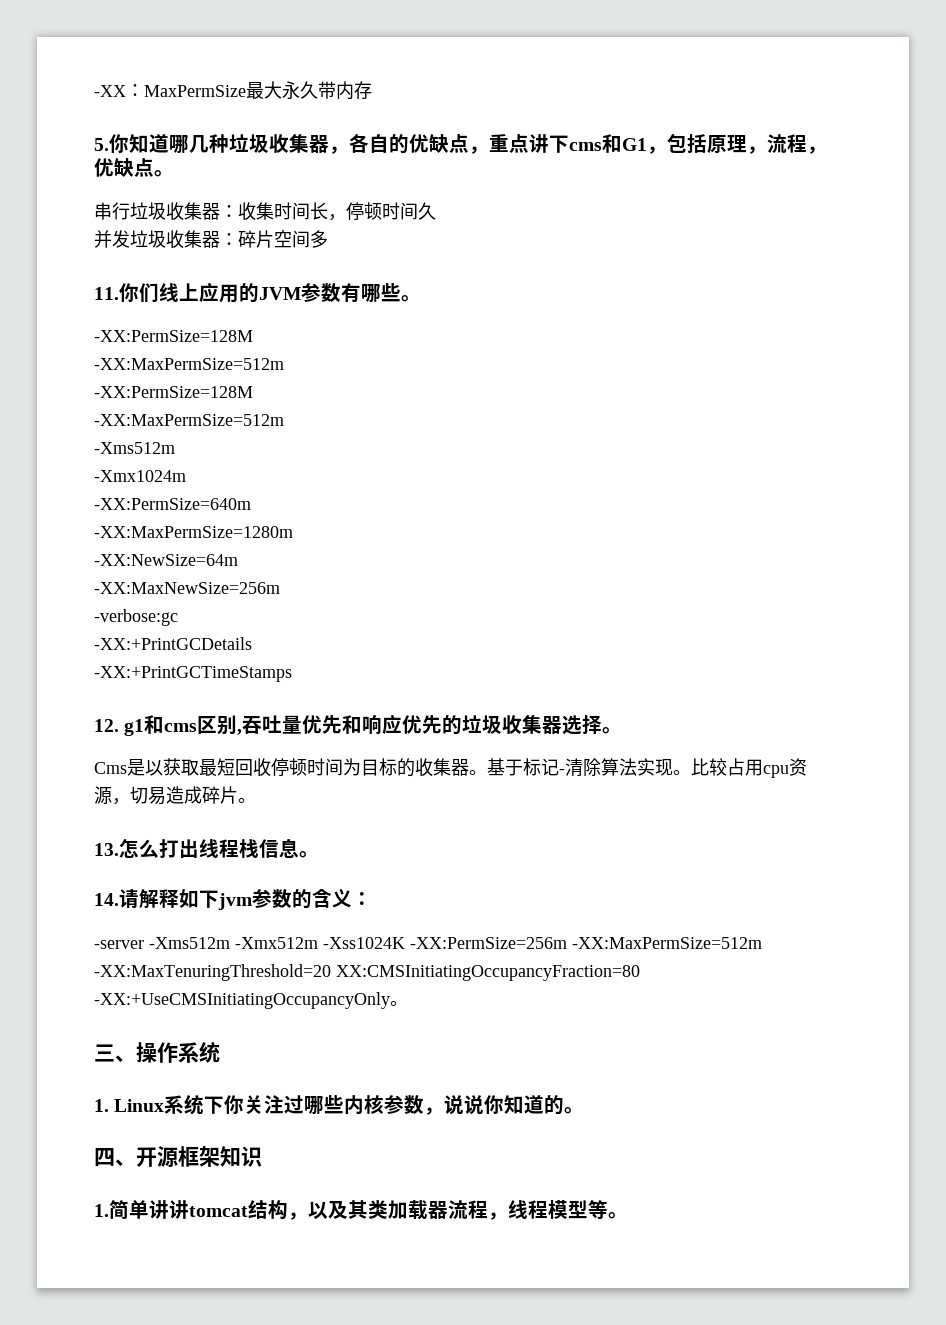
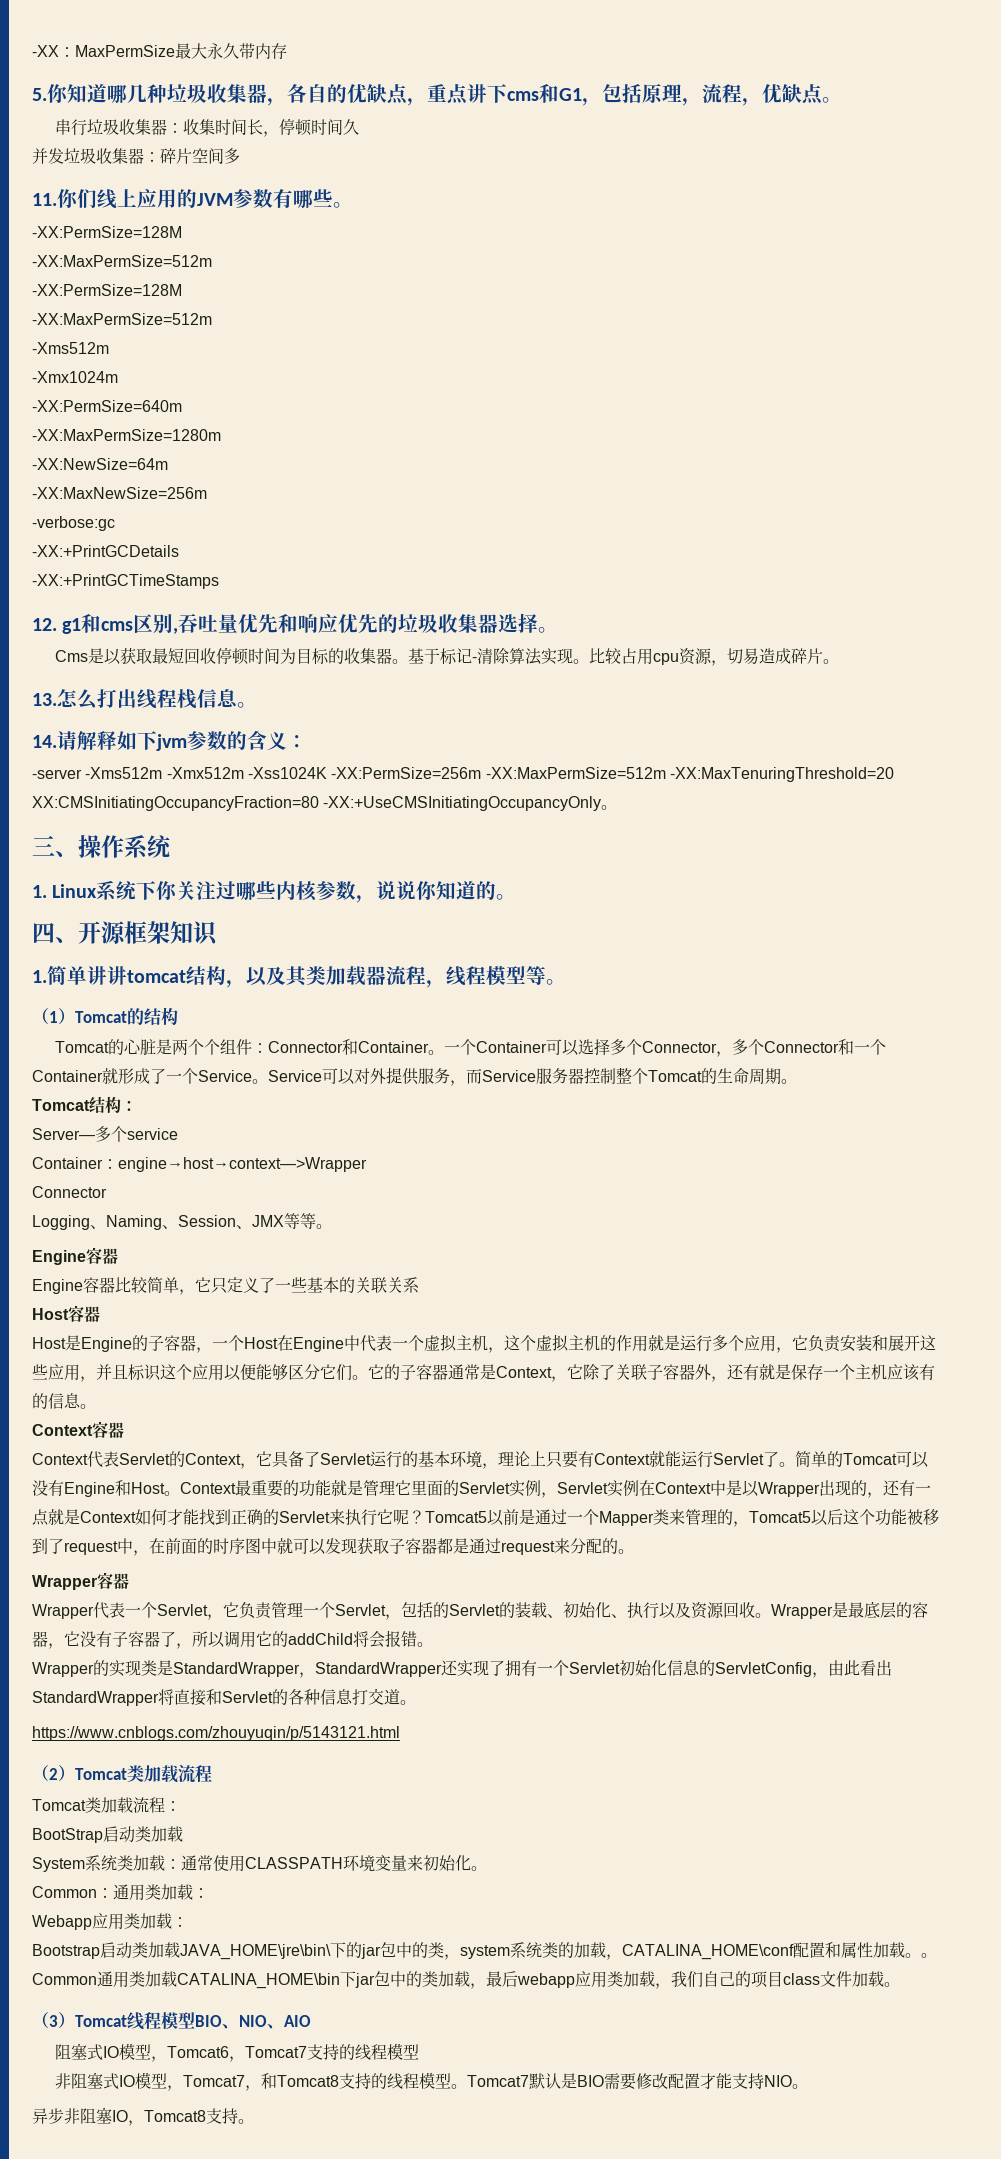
+ （1）Tomcat的结构
+ Tomcat的心脏是两个个组件：Connector和Container。一个Container可以选择多个Connector，多个Connector和一个Container就形成了一个Service。Service可以对外提供服务，而Service服务器控制整个Tomcat的生命周期。
+ Tomcat结构：
+ Server—多个service
+ Container：engine→host→context—>Wrapper
+ Connector
+ Logging、Naming、Session、JMX等等。
+ Engine容器
+ Engine容器比较简单，它只定义了一些基本的关联关系
+ Host容器
+ Host是Engine的子容器，一个Host在Engine中代表一个虚拟主机，这个虚拟主机的作用就是运行多个应用，它负责安装和展开这些应用，并且标识这个应用以便能够区分它们。它的子容器通常是Context，它除了关联子容器外，还有就是保存一个主机应该有的信息。
+ Context容器
+ Context代表Servlet的Context，它具备了Servlet运行的基本环境，理论上只要有Context就能运行Servlet了。简单的Tomcat可以没有Engine和Host。Context最重要的功能就是管理它里面的Servlet实例，Servlet实例在Context中是以Wrapper出现的，还有一点就是Context如何才能找到正确的Servlet来执行它呢？Tomcat5以前是通过一个Mapper类来管理的，Tomcat5以后这个功能被移到了request中，在前面的时序图中就可以发现获取子容器都是通过request来分配的。
+ Wrapper容器
+ Wrapper代表一个Servlet，它负责管理一个Servlet，包括的Servlet的装载、初始化、执行以及资源回收。Wrapper是最底层的容器，它没有子容器了，所以调用它的addChild将会报错。
+ Wrapper的实现类是StandardWrapper，StandardWrapper还实现了拥有一个Servlet初始化信息的ServletConfig，由此看出StandardWrapper将直接和Servlet的各种信息打交道。
+ https://www.cnblogs.com/zhouyuqin/p/5143121.html
+ （2）Tomcat类加载流程
+ Tomcat类加载流程：
+ BootStrap启动类加载
+ System系统类加载：通常使用CLASSPATH环境变量来初始化。
+ Common：通用类加载：
+ Webapp应用类加载：
+ Bootstrap启动类加载JAVA_HOME\jre\bin\下的jar包中的类，system系统类的加载，CATALINA_HOME\conf配置和属性加载。。Common通用类加载CATALINA_HOME\bin下jar包中的类加载，最后webapp应用类加载，我们自己的项目class文件加载。
+ （3）Tomcat线程模型BIO、NIO、AIO
+ 阻塞式IO模型，Tomcat6，Tomcat7支持的线程模型
+ 非阻塞式IO模型，Tomcat7，和Tomcat8支持的线程模型。Tomcat7默认是BIO需要修改配置才能支持NIO。
+ 异步非阻塞IO，Tomcat8支持。

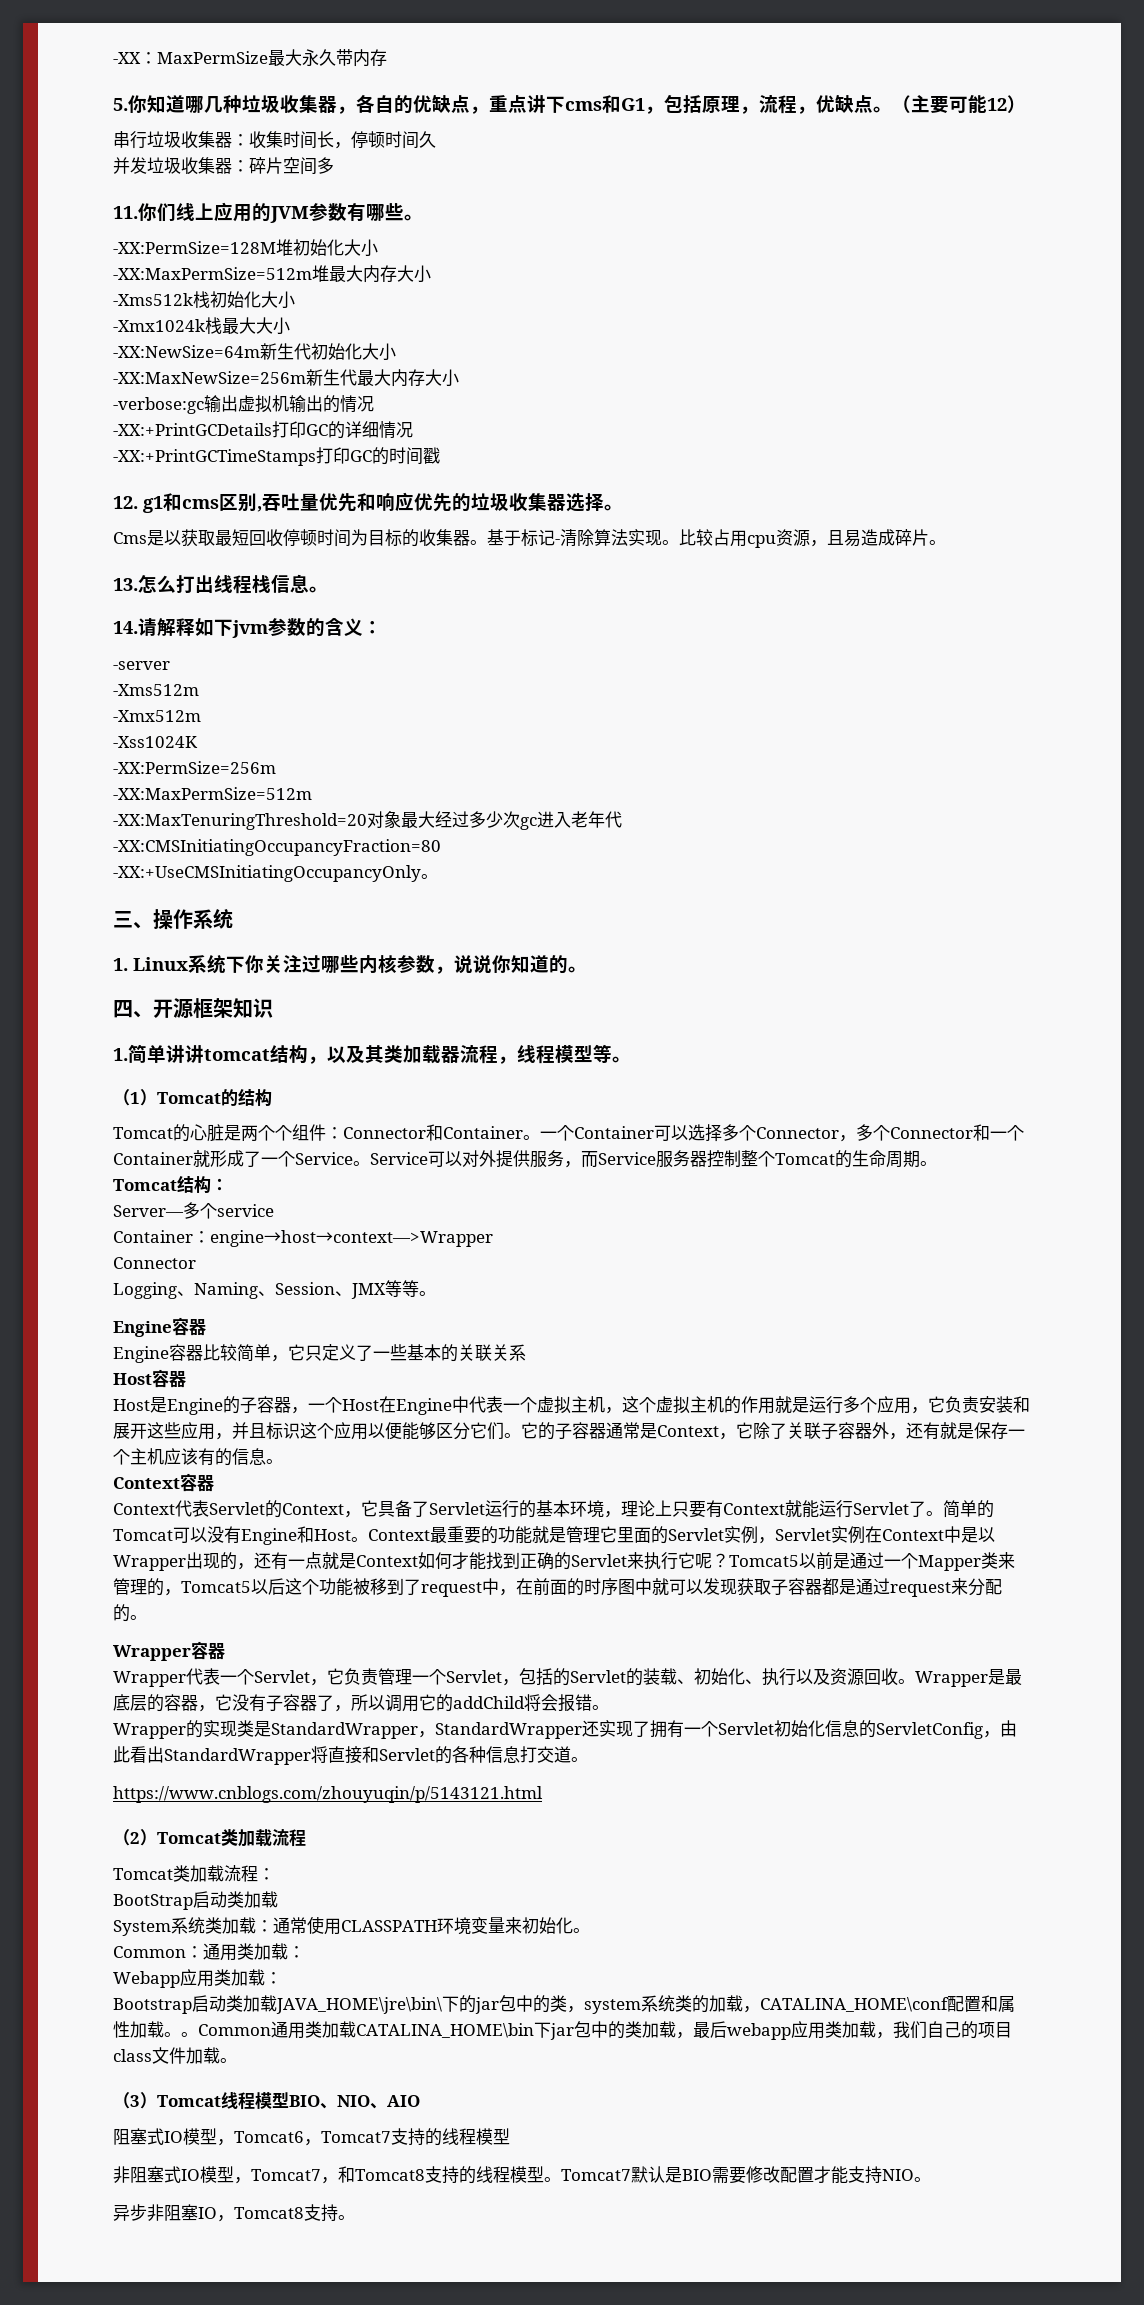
+ （主要可能12）
  11.你们线上应用的JVM参数有哪些。
- -XX:PermSize=128M
- -XX:MaxPermSize=512m
- -XX:PermSize=128M
- -XX:MaxPermSize=512m
- -Xms512m
- -Xmx1024m
- -XX:PermSize=640m
- -XX:MaxPermSize=1280m
- -XX:NewSize=64m
- -XX:MaxNewSize=256m
- -verbose:gc
- -XX:+PrintGCDetails
- -XX:+PrintGCTimeStamps
+ -XX:PermSize=128M堆初始化大小
+ -XX:MaxPermSize=512m堆最大内存大小
+ -Xms512k栈初始化大小
+ -Xmx1024k栈最大大小
+ -XX:NewSize=64m新生代初始化大小
+ -XX:MaxNewSize=256m新生代最大内存大小
+ -verbose:gc输出虚拟机输出的情况
+ -XX:+PrintGCDetails打印GC的详细情况
+ -XX:+PrintGCTimeStamps打印GC的时间戳
- 比较占用cpu资源，切易造成碎片。
+ 比较占用cpu资源，且易造成碎片。
- -server -Xms512m -Xmx512m -Xss1024K -XX:PermSize=256m -XX:MaxPermSize=512m -XX:MaxTenuringThreshold=20 XX:CMSInitiatingOccupancyFraction=80 -XX:+UseCMSInitiatingOccupancyOnly。
+ -server
+ -Xms512m
+ -Xmx512m
+ -Xss1024K
+ -XX:PermSize=256m
+ -XX:MaxPermSize=512m
+ -XX:MaxTenuringThreshold=20对象最大经过多少次gc进入老年代
+ -XX:CMSInitiatingOccupancyFraction=80
+ -XX:+UseCMSInitiatingOccupancyOnly。

